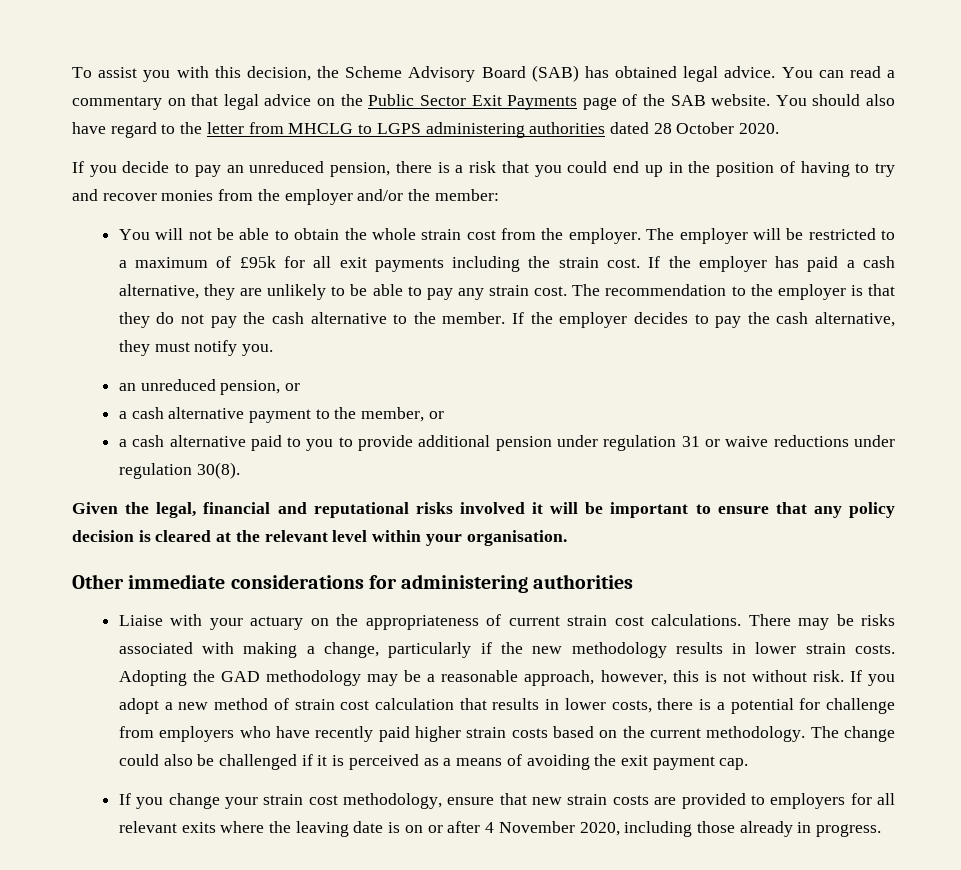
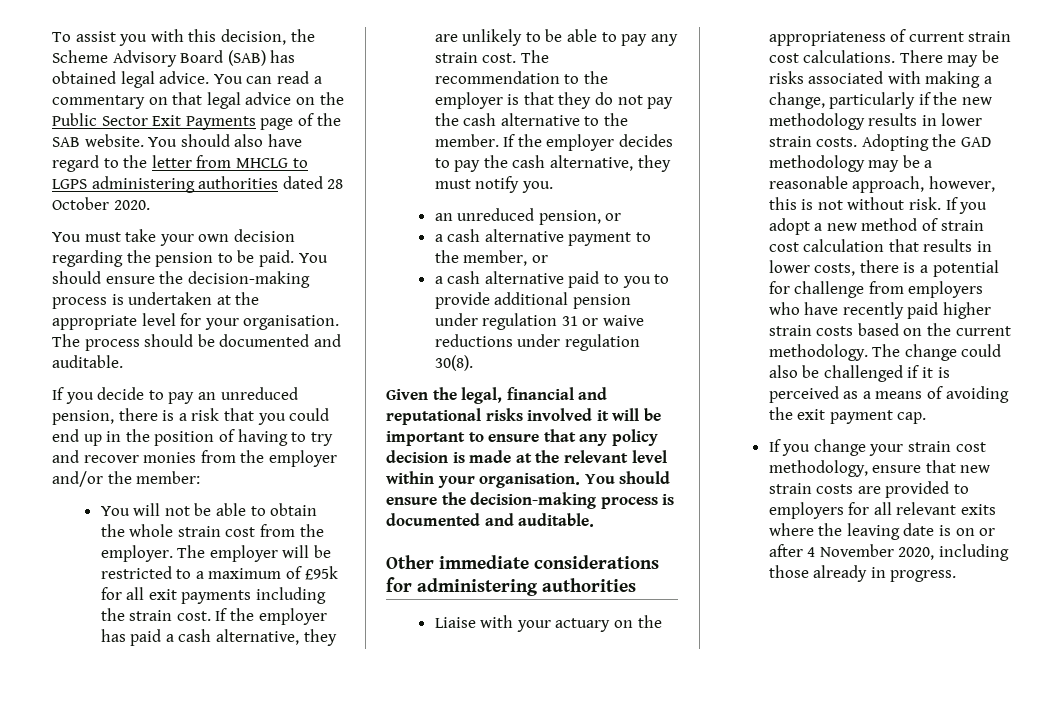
+ You must take your own decision regarding the pension to be paid. You should ensure the decision-making process is undertaken at the appropriate level for your organisation. The process should be documented and auditable.
- Given the legal, financial and reputational risks involved it will be important to ensure that any policy decision is cleared at the relevant level within your organisation.
+ Given the legal, financial and reputational risks involved it will be important to ensure that any policy decision is made at the relevant level within your organisation. You should ensure the decision-making process is documented and auditable.

